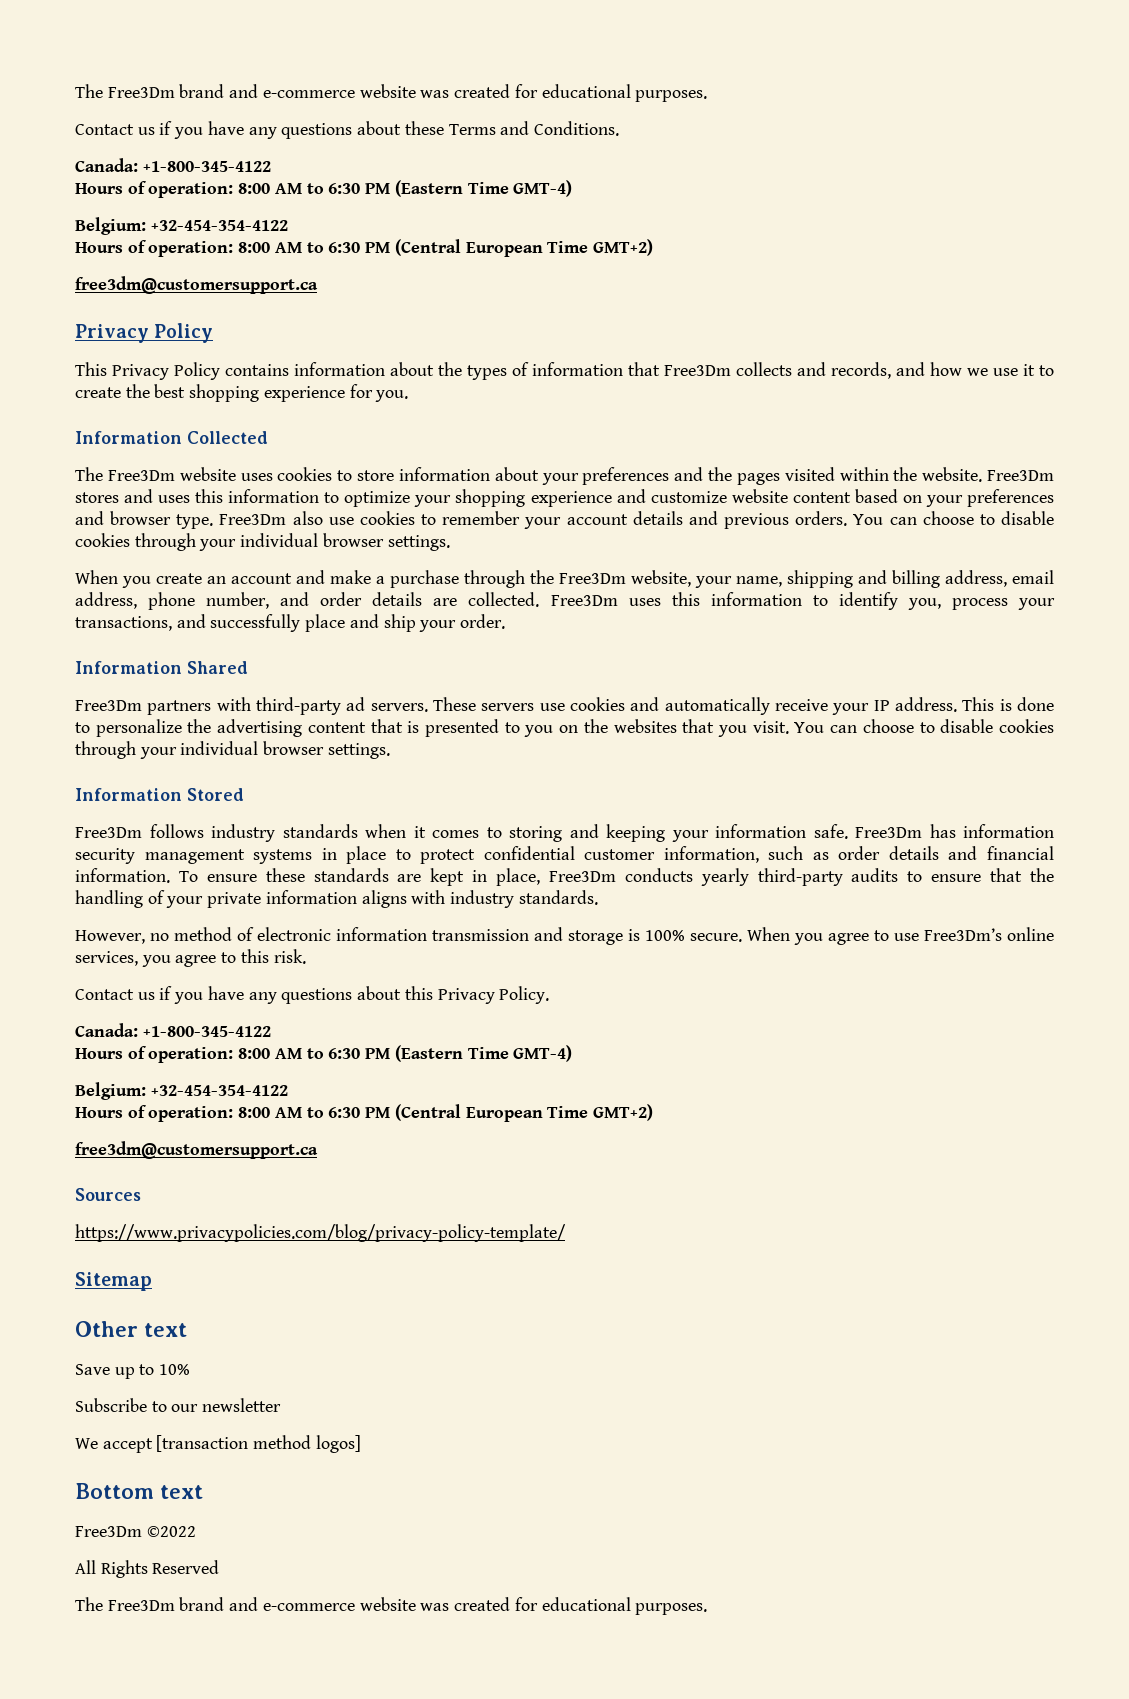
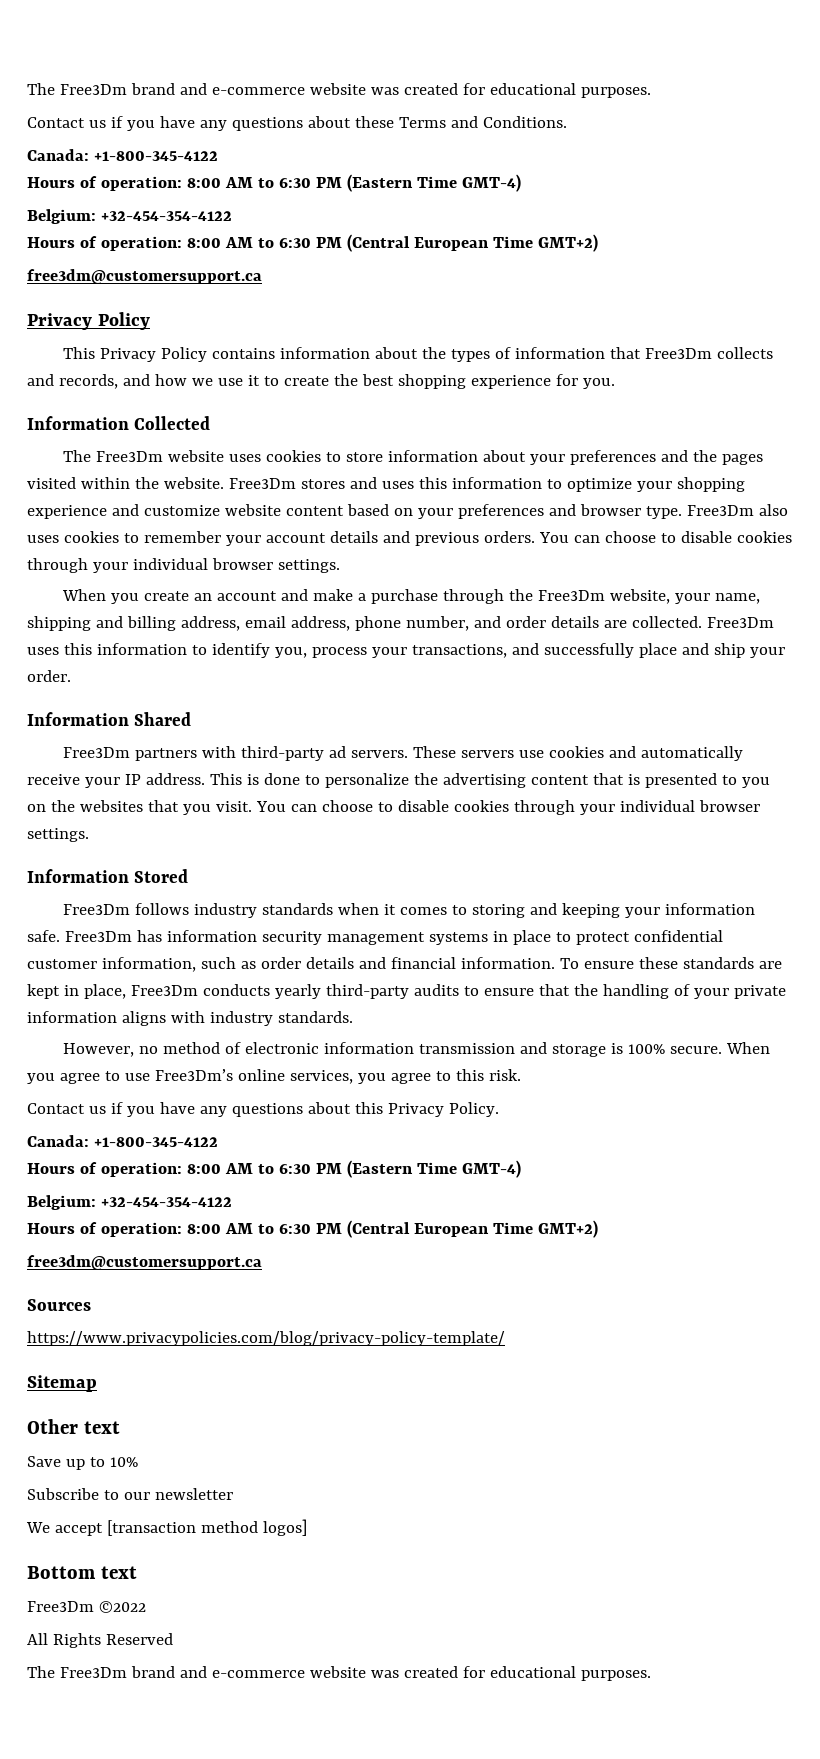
- Free3Dm also use cookies to remember your account details and previous orders.
+ Free3Dm also uses cookies to remember your account details and previous orders.

